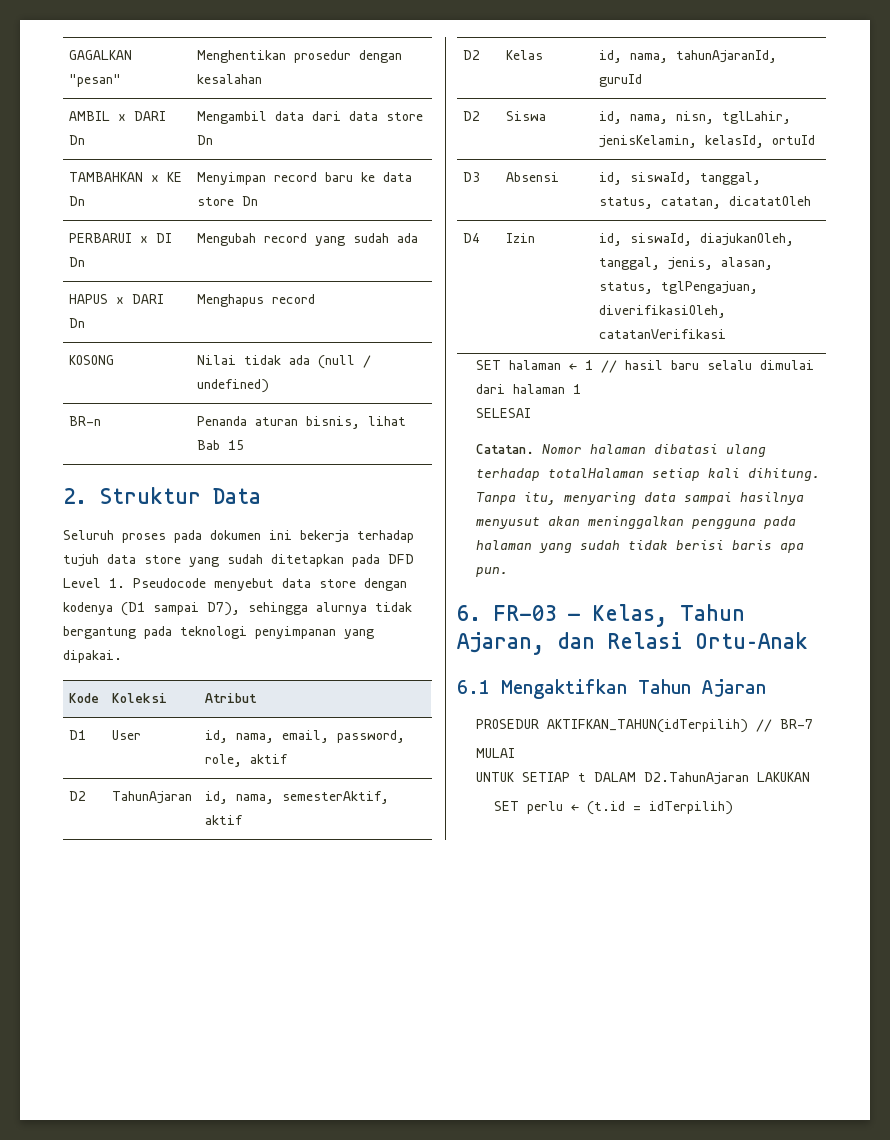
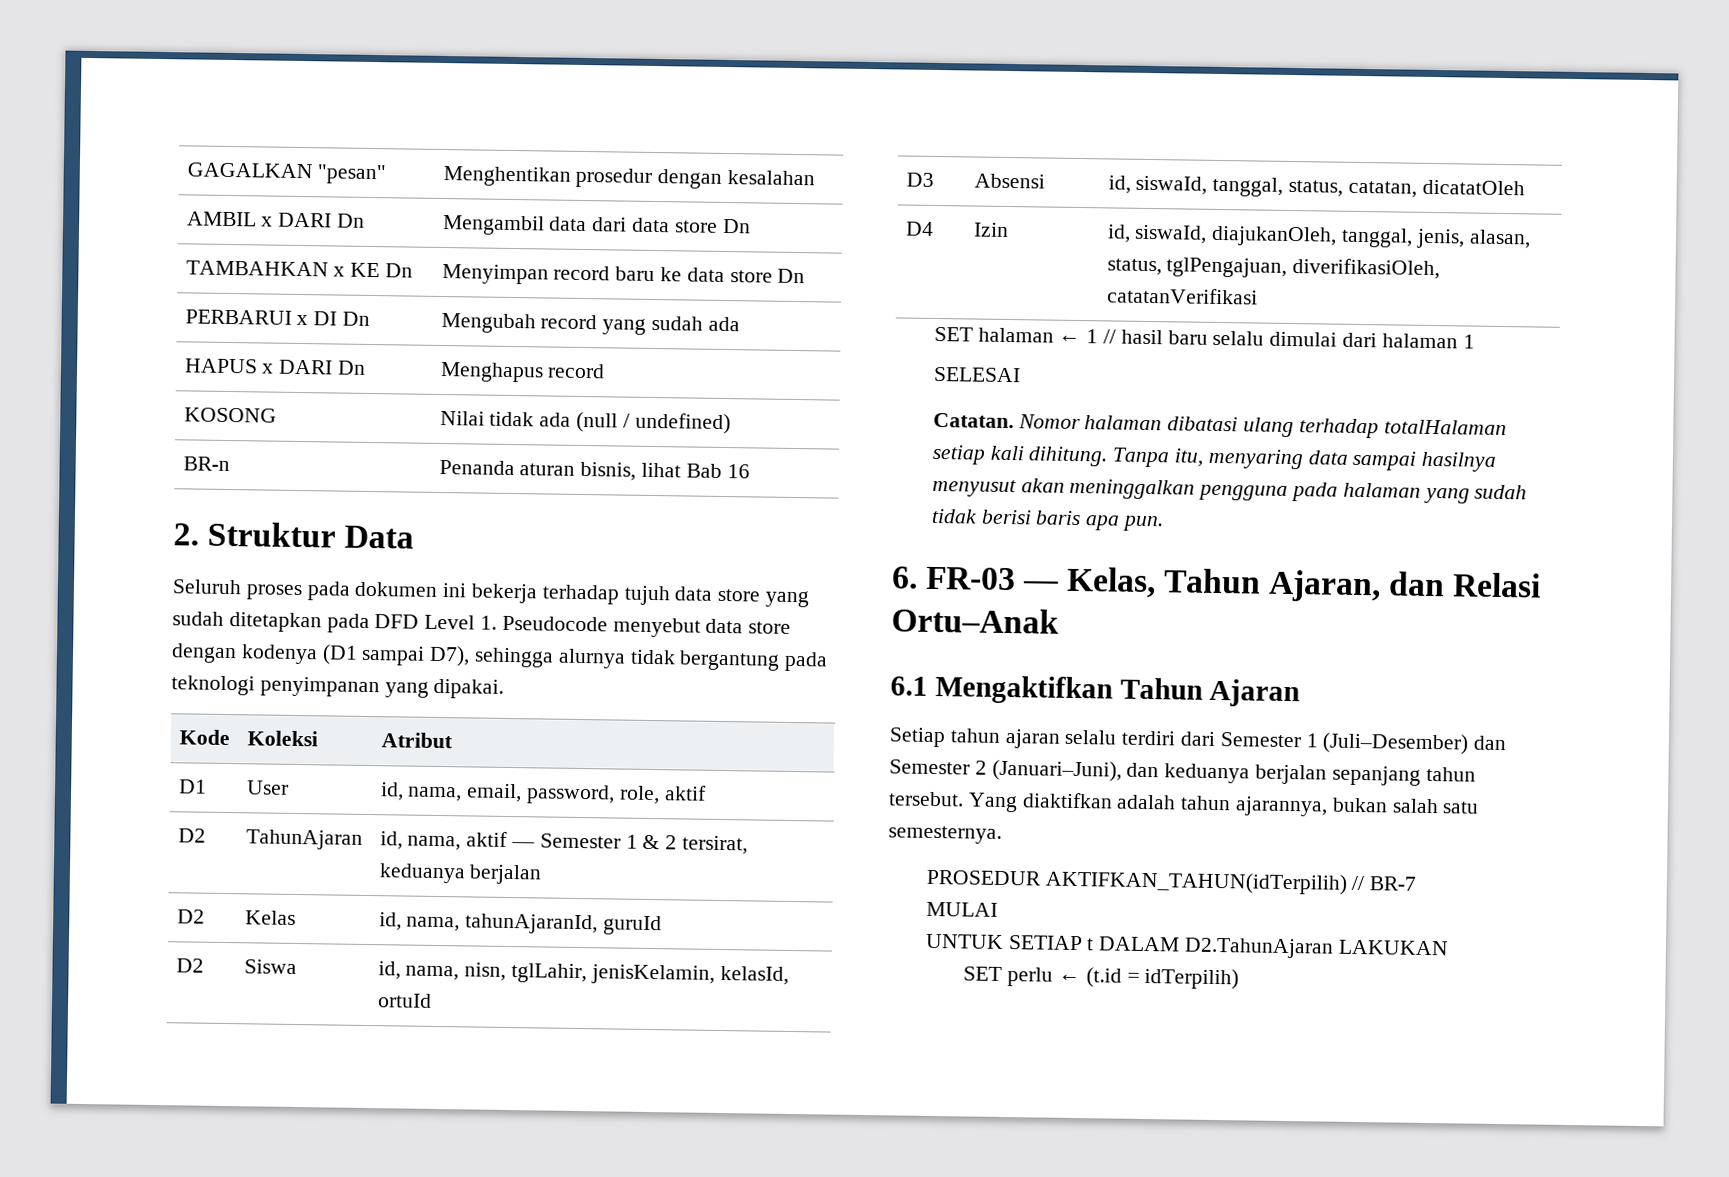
- BR-n | Penanda aturan bisnis, lihat Bab 15
+ BR-n | Penanda aturan bisnis, lihat Bab 16
- D2 | TahunAjaran | id, nama, semesterAktif, aktif
+ D2 | TahunAjaran | id, nama, aktif — Semester 1 & 2 tersirat, keduanya berjalan
+ Setiap tahun ajaran selalu terdiri dari Semester 1 (Juli–Desember) dan Semester 2 (Januari–Juni), dan keduanya berjalan sepanjang tahun tersebut. Yang diaktifkan adalah tahun ajarannya, bukan salah satu semesternya.

